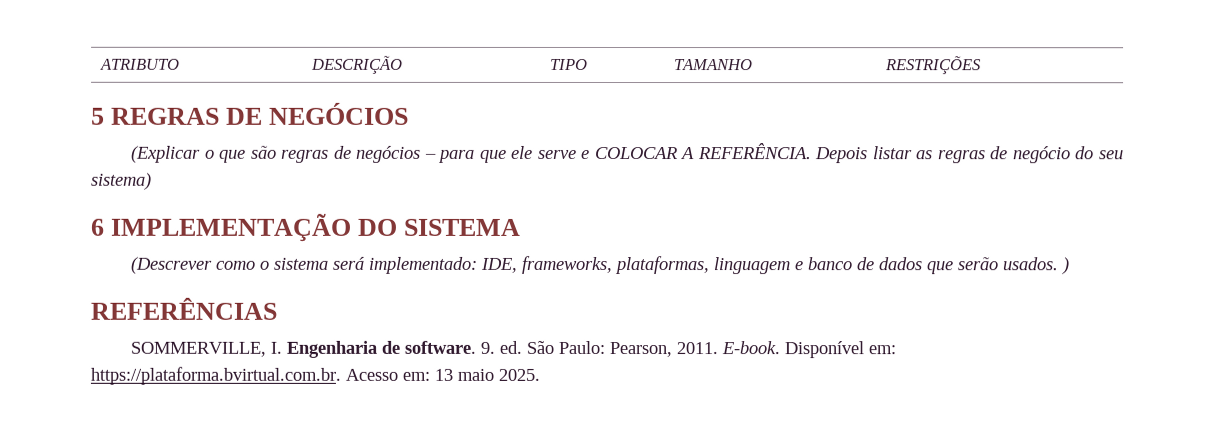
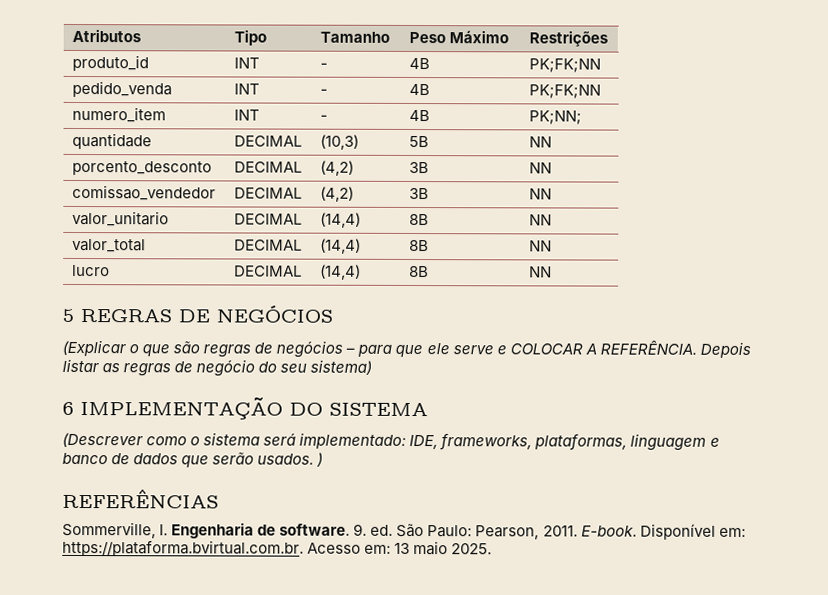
- ATRIBUTO | DESCRIÇÃO | TIPO | TAMANHO | RESTRIÇÕES
+ Atributos | Tipo | Tamanho | Peso Máximo | Restrições
+ produto_id | INT | - | 4B | PK;FK;NN
+ pedido_venda | INT | - | 4B | PK;FK;NN
+ numero_item | INT | - | 4B | PK;NN;
+ quantidade | DECIMAL | (10,3) | 5B | NN
+ porcento_desconto | DECIMAL | (4,2) | 3B | NN
+ comissao_vendedor | DECIMAL | (4,2) | 3B | NN
+ valor_unitario | DECIMAL | (14,4) | 8B | NN
+ valor_total | DECIMAL | (14,4) | 8B | NN
+ lucro | DECIMAL | (14,4) | 8B | NN
- SOMMERVILLE, I. Engenharia de software.
+ Sommerville, I. Engenharia de software.

